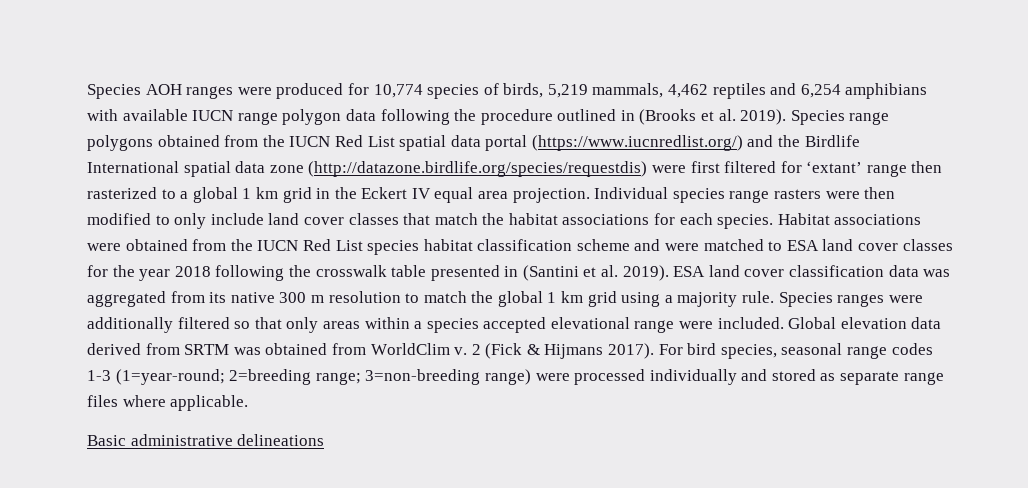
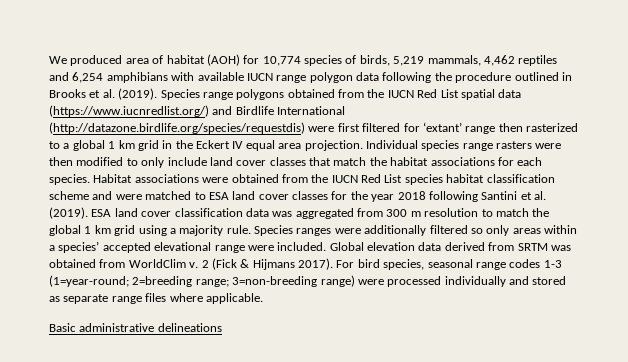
- Species AOH ranges were produced for 10,774 species of birds, 5,219 mammals, 4,462 reptiles and 6,254 amphibians with available IUCN range polygon data following the procedure outlined in (Brooks et al. 2019).
+ We produced area of habitat (AOH) for 10,774 species of birds, 5,219 mammals, 4,462 reptiles and 6,254 amphibians with available IUCN range polygon data following the procedure outlined in Brooks et al. (2019).
- Species range polygons obtained from the IUCN Red List spatial data portal (https://www.iucnredlist.org/) and the Birdlife International spatial data zone (http://datazone.birdlife.org/species/requestdis) were first filtered for ‘extant’ range then rasterized to a global 1 km grid in the Eckert IV equal area projection.
+ Species range polygons obtained from the IUCN Red List spatial data (https://www.iucnredlist.org/) and Birdlife International (http://datazone.birdlife.org/species/requestdis) were first filtered for ‘extant’ range then rasterized to a global 1 km grid in the Eckert IV equal area projection.
- Habitat associations were obtained from the IUCN Red List species habitat classification scheme and were matched to ESA land cover classes for the year 2018 following the crosswalk table presented in (Santini et al. 2019).
+ Habitat associations were obtained from the IUCN Red List species habitat classification scheme and were matched to ESA land cover classes for the year 2018 following Santini et al. (2019).
- ESA land cover classification data was aggregated from its native 300 m resolution to match the global 1 km grid using a majority rule.
+ ESA land cover classification data was aggregated from 300 m resolution to match the global 1 km grid using a majority rule.
- Species ranges were additionally filtered so that only areas within a species accepted elevational range were included.
+ Species ranges were additionally filtered so only areas within a species’ accepted elevational range were included.

